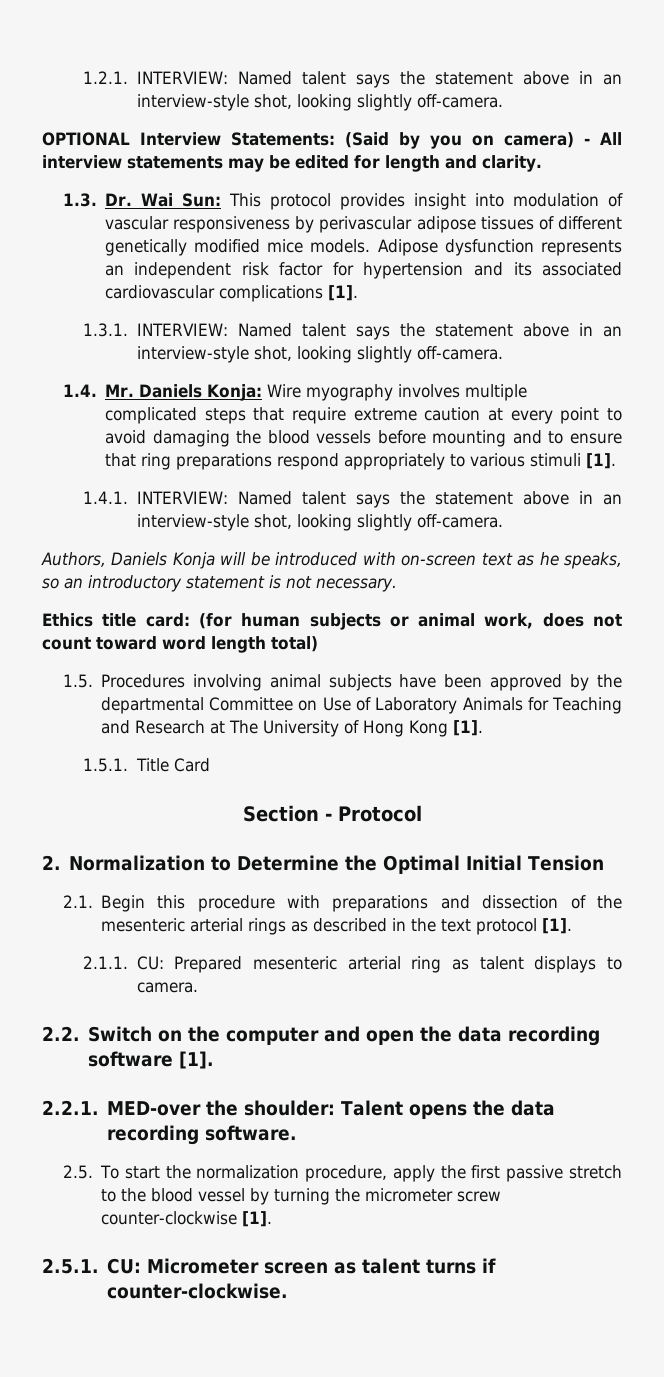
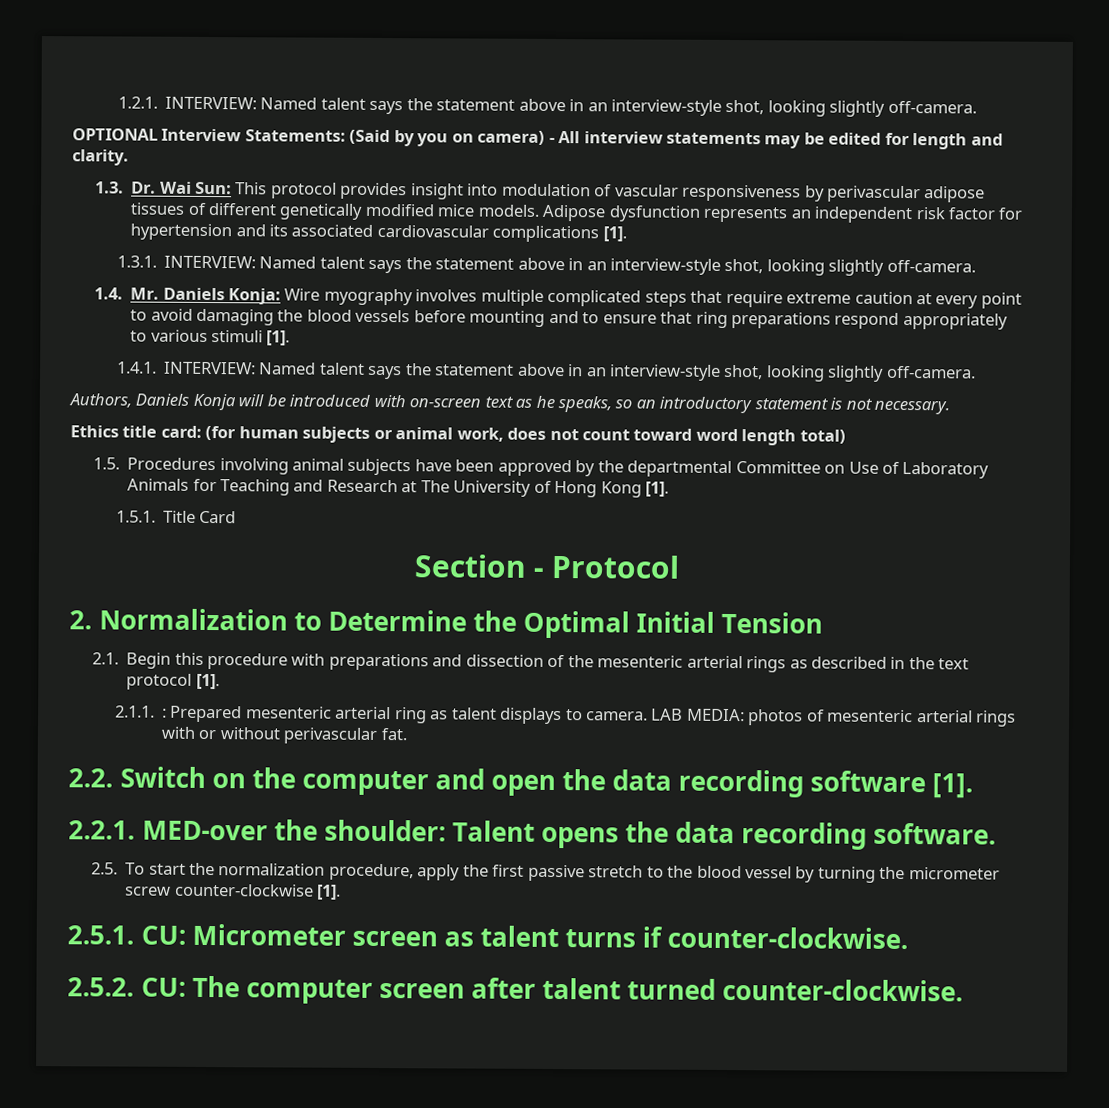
- 2.1.1. CU: Prepared mesenteric arterial ring as talent displays to camera.
+ 2.1.1. : Prepared mesenteric arterial ring as talent displays to camera. LAB MEDIA: photos of mesenteric arterial rings with or without perivascular fat.
+ 2.5.2. CU: The computer screen after talent turned counter-clockwise.

